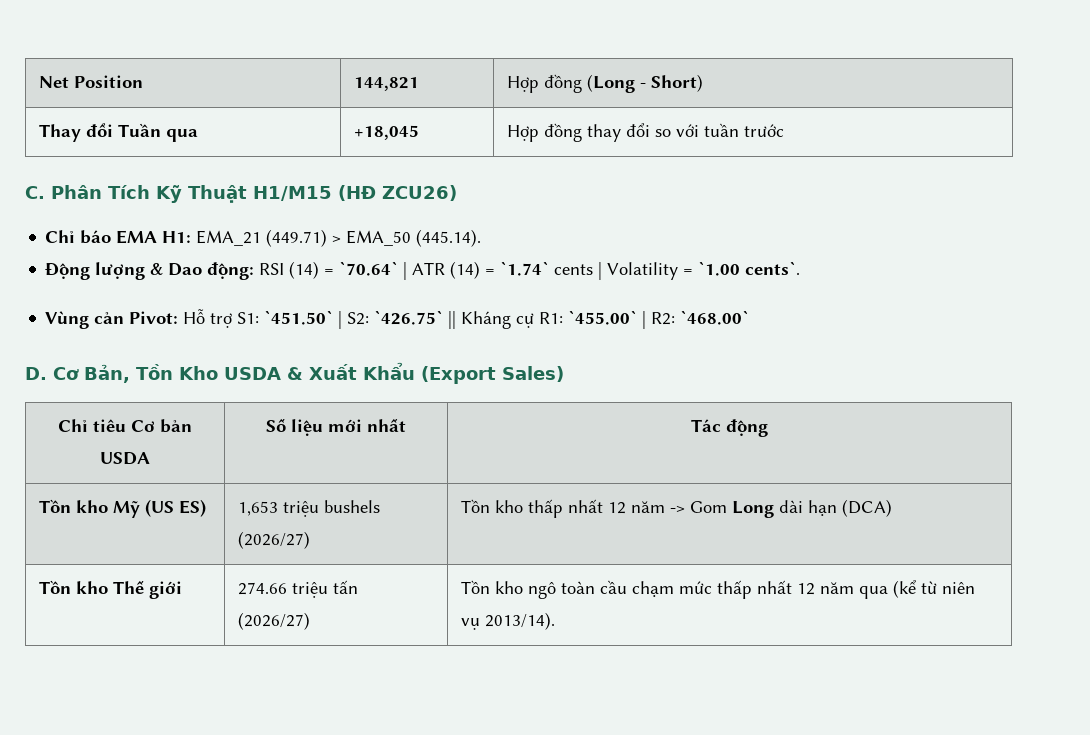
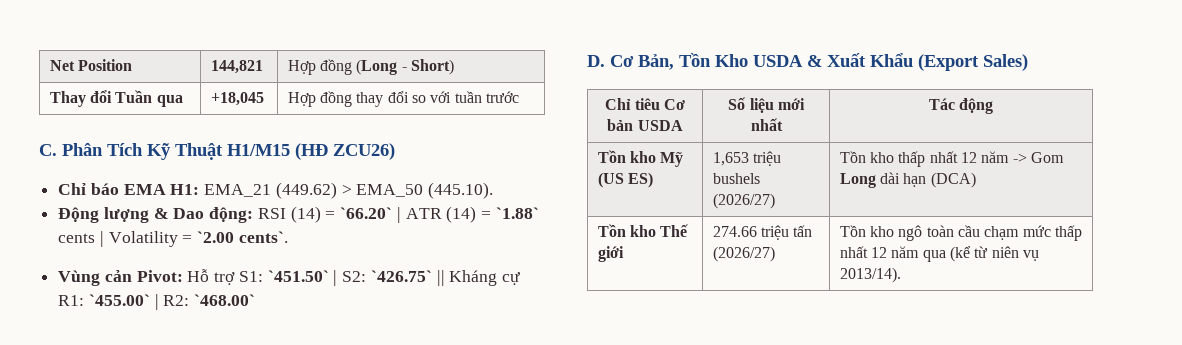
- Chỉ báo EMA H1: EMA_21 (449.71) > EMA_50 (445.14).
+ Chỉ báo EMA H1: EMA_21 (449.62) > EMA_50 (445.10).
- Động lượng & Dao động: RSI (14) = `70.64` | ATR (14) = `1.74` cents | Volatility = `1.00 cents`.
+ Động lượng & Dao động: RSI (14) = `66.20` | ATR (14) = `1.88` cents | Volatility = `2.00 cents`.

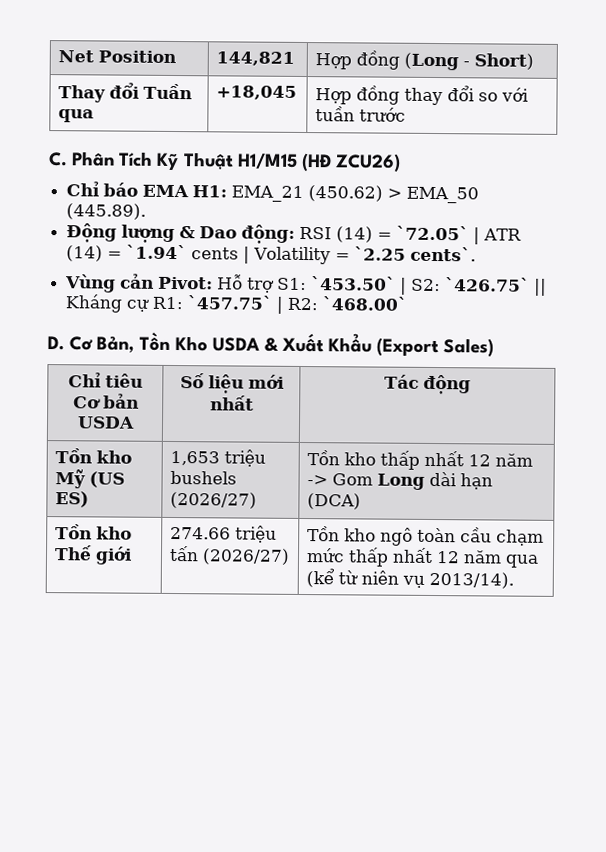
- Chỉ báo EMA H1: EMA_21 (449.62) > EMA_50 (445.10).
+ Chỉ báo EMA H1: EMA_21 (450.62) > EMA_50 (445.89).
- Động lượng & Dao động: RSI (14) = `66.20` | ATR (14) = `1.88` cents | Volatility = `2.00 cents`.
+ Động lượng & Dao động: RSI (14) = `72.05` | ATR (14) = `1.94` cents | Volatility = `2.25 cents`.
- Vùng cản Pivot: Hỗ trợ S1: `451.50` | S2: `426.75` || Kháng cự R1: `455.00` | R2: `468.00`
+ Vùng cản Pivot: Hỗ trợ S1: `453.50` | S2: `426.75` || Kháng cự R1: `457.75` | R2: `468.00`

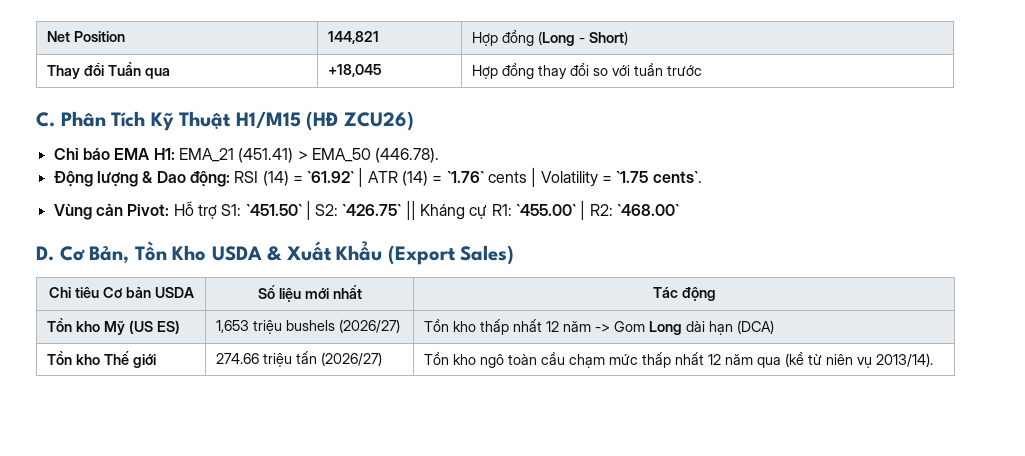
- Chỉ báo EMA H1: EMA_21 (450.62) > EMA_50 (445.89).
+ Chỉ báo EMA H1: EMA_21 (451.41) > EMA_50 (446.78).
- Động lượng & Dao động: RSI (14) = `72.05` | ATR (14) = `1.94` cents | Volatility = `2.25 cents`.
+ Động lượng & Dao động: RSI (14) = `61.92` | ATR (14) = `1.76` cents | Volatility = `1.75 cents`.
- Vùng cản Pivot: Hỗ trợ S1: `453.50` | S2: `426.75` || Kháng cự R1: `457.75` | R2: `468.00`
+ Vùng cản Pivot: Hỗ trợ S1: `451.50` | S2: `426.75` || Kháng cự R1: `455.00` | R2: `468.00`

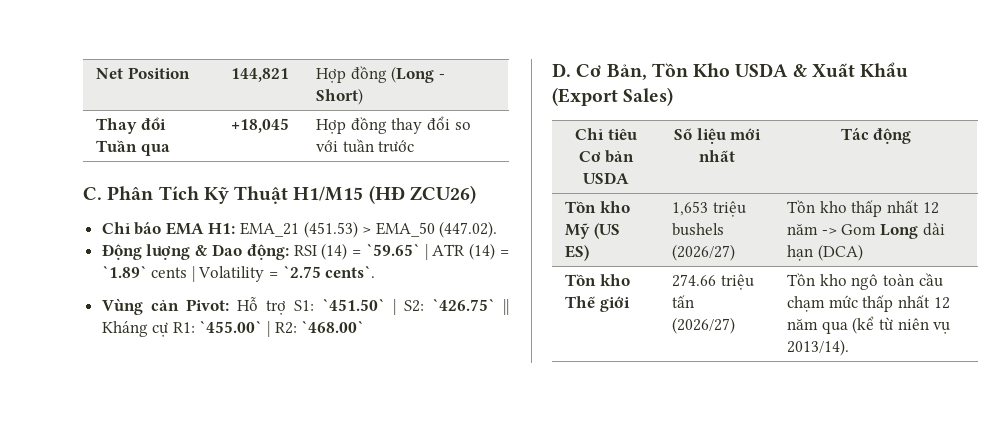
- Chỉ báo EMA H1: EMA_21 (451.41) > EMA_50 (446.78).
+ Chỉ báo EMA H1: EMA_21 (451.53) > EMA_50 (447.02).
- Động lượng & Dao động: RSI (14) = `61.92` | ATR (14) = `1.76` cents | Volatility = `1.75 cents`.
+ Động lượng & Dao động: RSI (14) = `59.65` | ATR (14) = `1.89` cents | Volatility = `2.75 cents`.

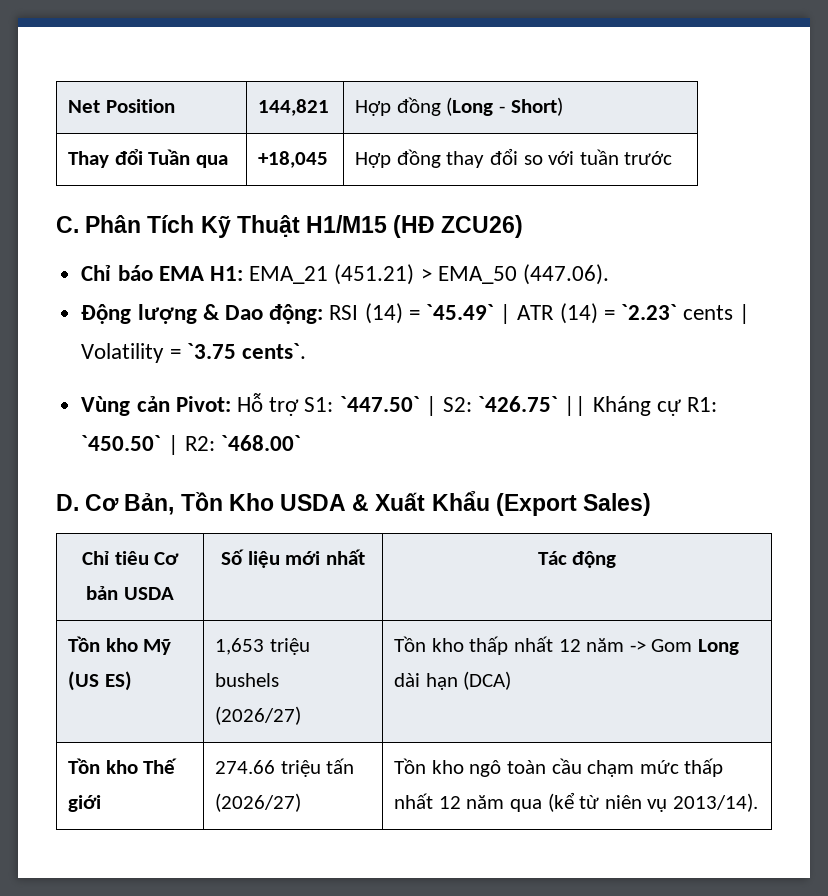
- Chỉ báo EMA H1: EMA_21 (451.53) > EMA_50 (447.02).
+ Chỉ báo EMA H1: EMA_21 (451.21) > EMA_50 (447.06).
- Động lượng & Dao động: RSI (14) = `59.65` | ATR (14) = `1.89` cents | Volatility = `2.75 cents`.
+ Động lượng & Dao động: RSI (14) = `45.49` | ATR (14) = `2.23` cents | Volatility = `3.75 cents`.
- Vùng cản Pivot: Hỗ trợ S1: `451.50` | S2: `426.75` || Kháng cự R1: `455.00` | R2: `468.00`
+ Vùng cản Pivot: Hỗ trợ S1: `447.50` | S2: `426.75` || Kháng cự R1: `450.50` | R2: `468.00`

